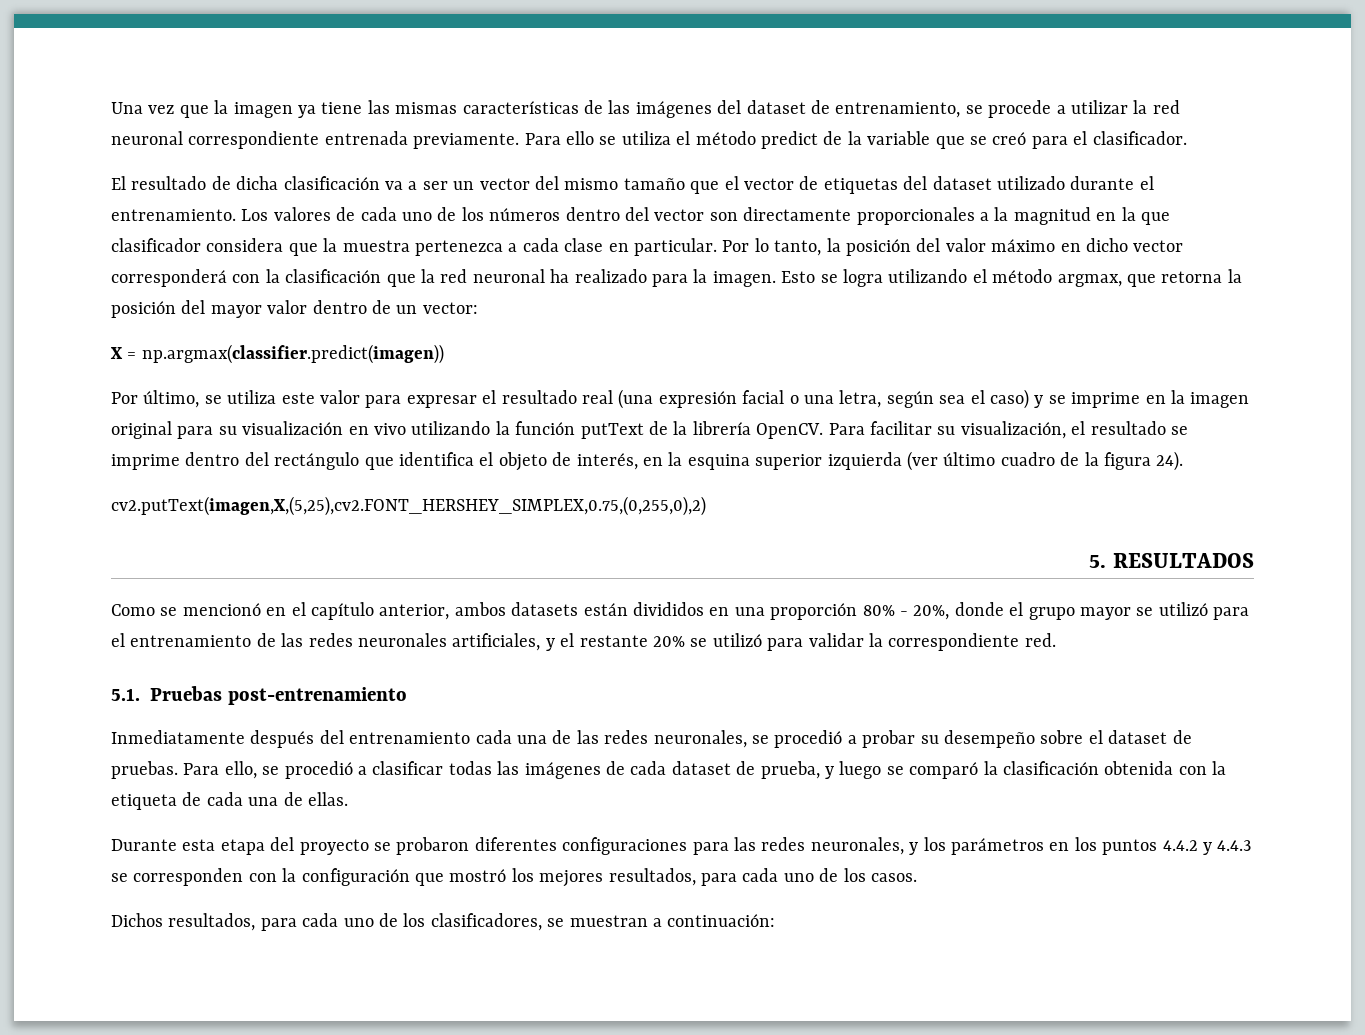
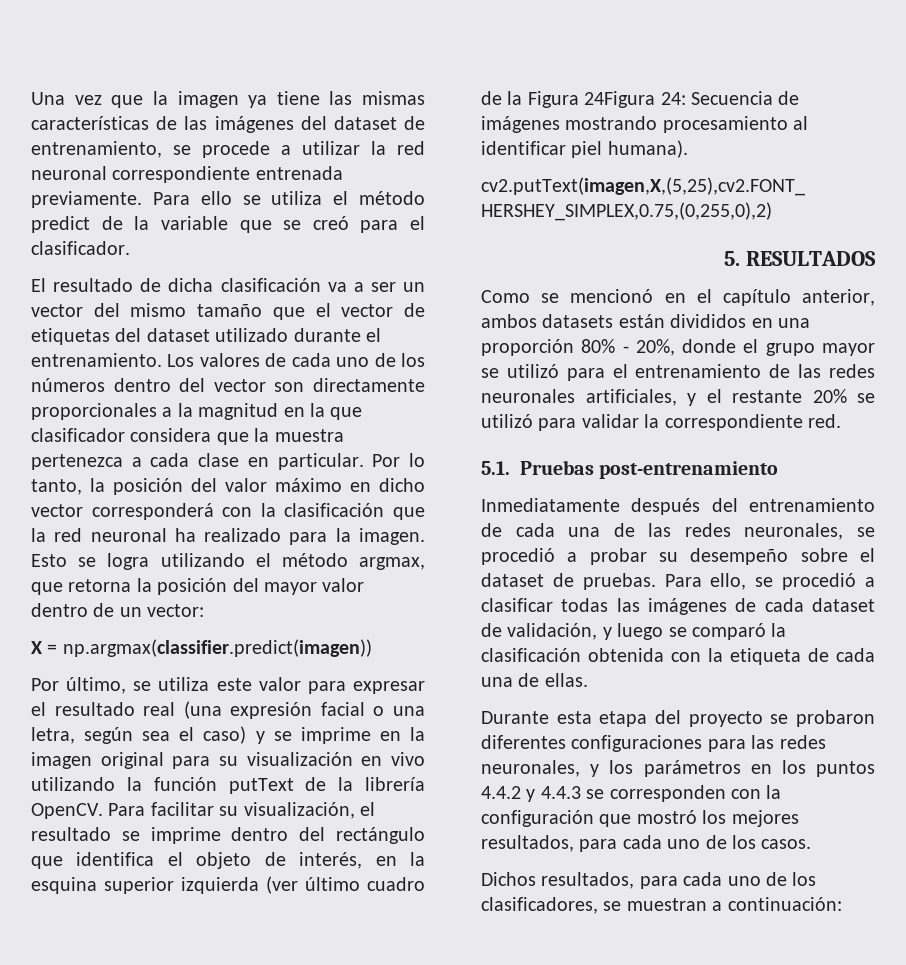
- Para facilitar su visualización, el resultado se imprime dentro del rectángulo que identifica el objeto de interés, en la esquina superior izquierda (ver último cuadro de la figura 24).
+ Para facilitar su visualización, el resultado se imprime dentro del rectángulo que identifica el objeto de interés, en la esquina superior izquierda (ver último cuadro de la Figura 24Figura 24: Secuencia de imágenes mostrando procesamiento al identificar piel humana).
- Inmediatamente después del entrenamiento cada una de las redes neuronales, se procedió a probar su desempeño sobre el dataset de pruebas.
+ Inmediatamente después del entrenamiento de cada una de las redes neuronales, se procedió a probar su desempeño sobre el dataset de pruebas.
- Para ello, se procedió a clasificar todas las imágenes de cada dataset de prueba, y luego se comparó la clasificación obtenida con la etiqueta de cada una de ellas.
+ Para ello, se procedió a clasificar todas las imágenes de cada dataset de validación, y luego se comparó la clasificación obtenida con la etiqueta de cada una de ellas.

